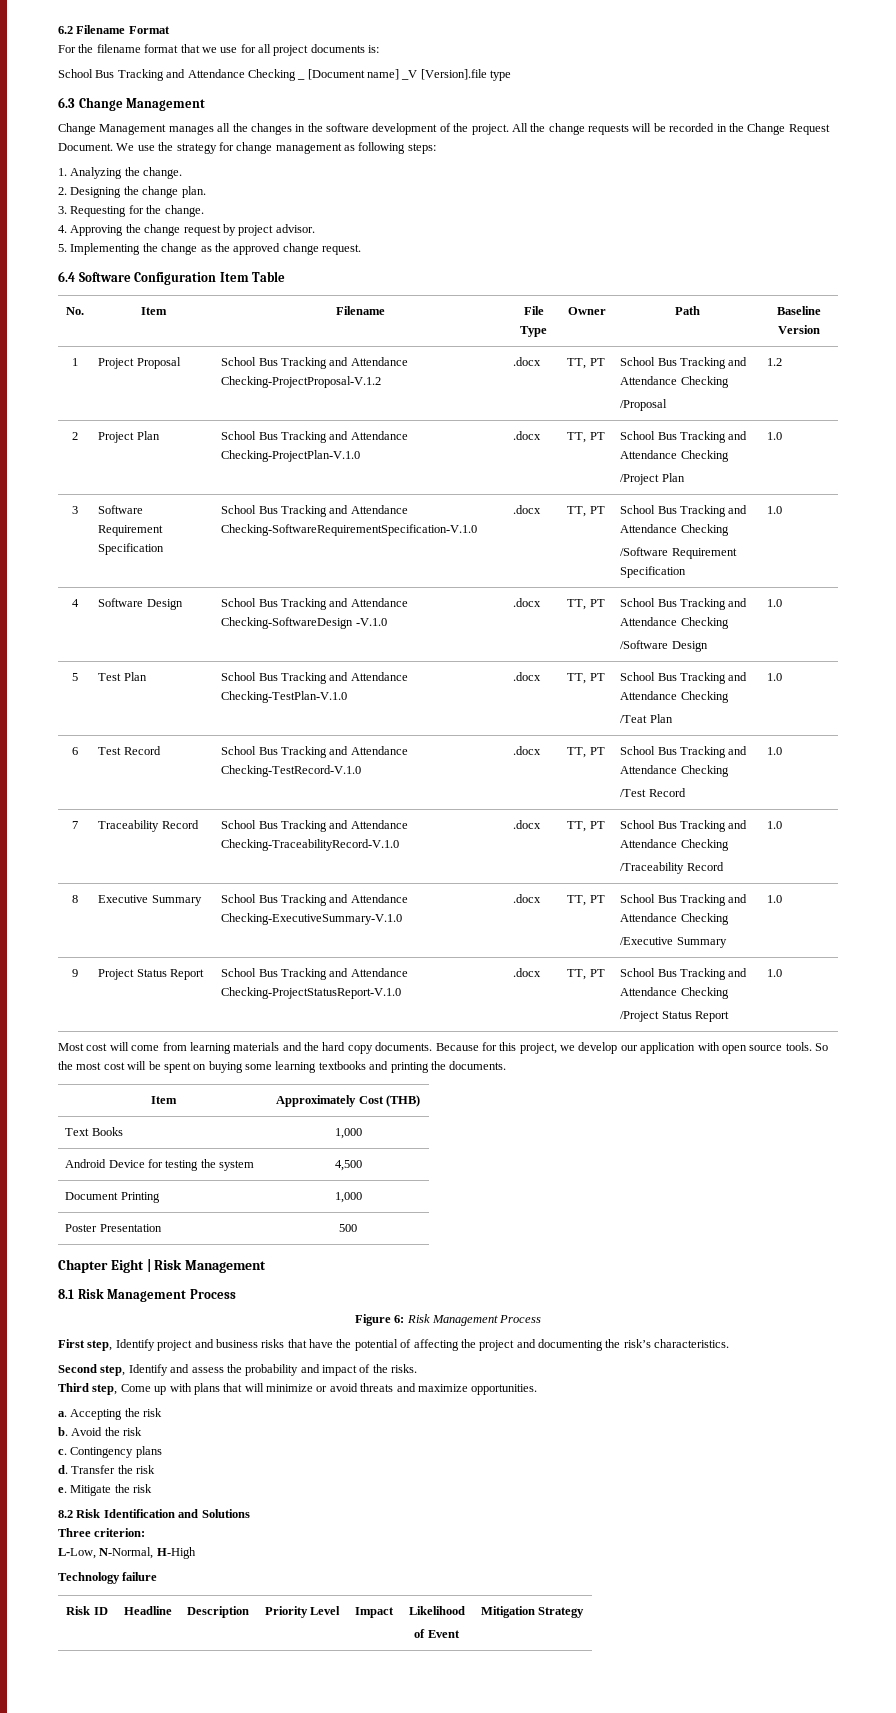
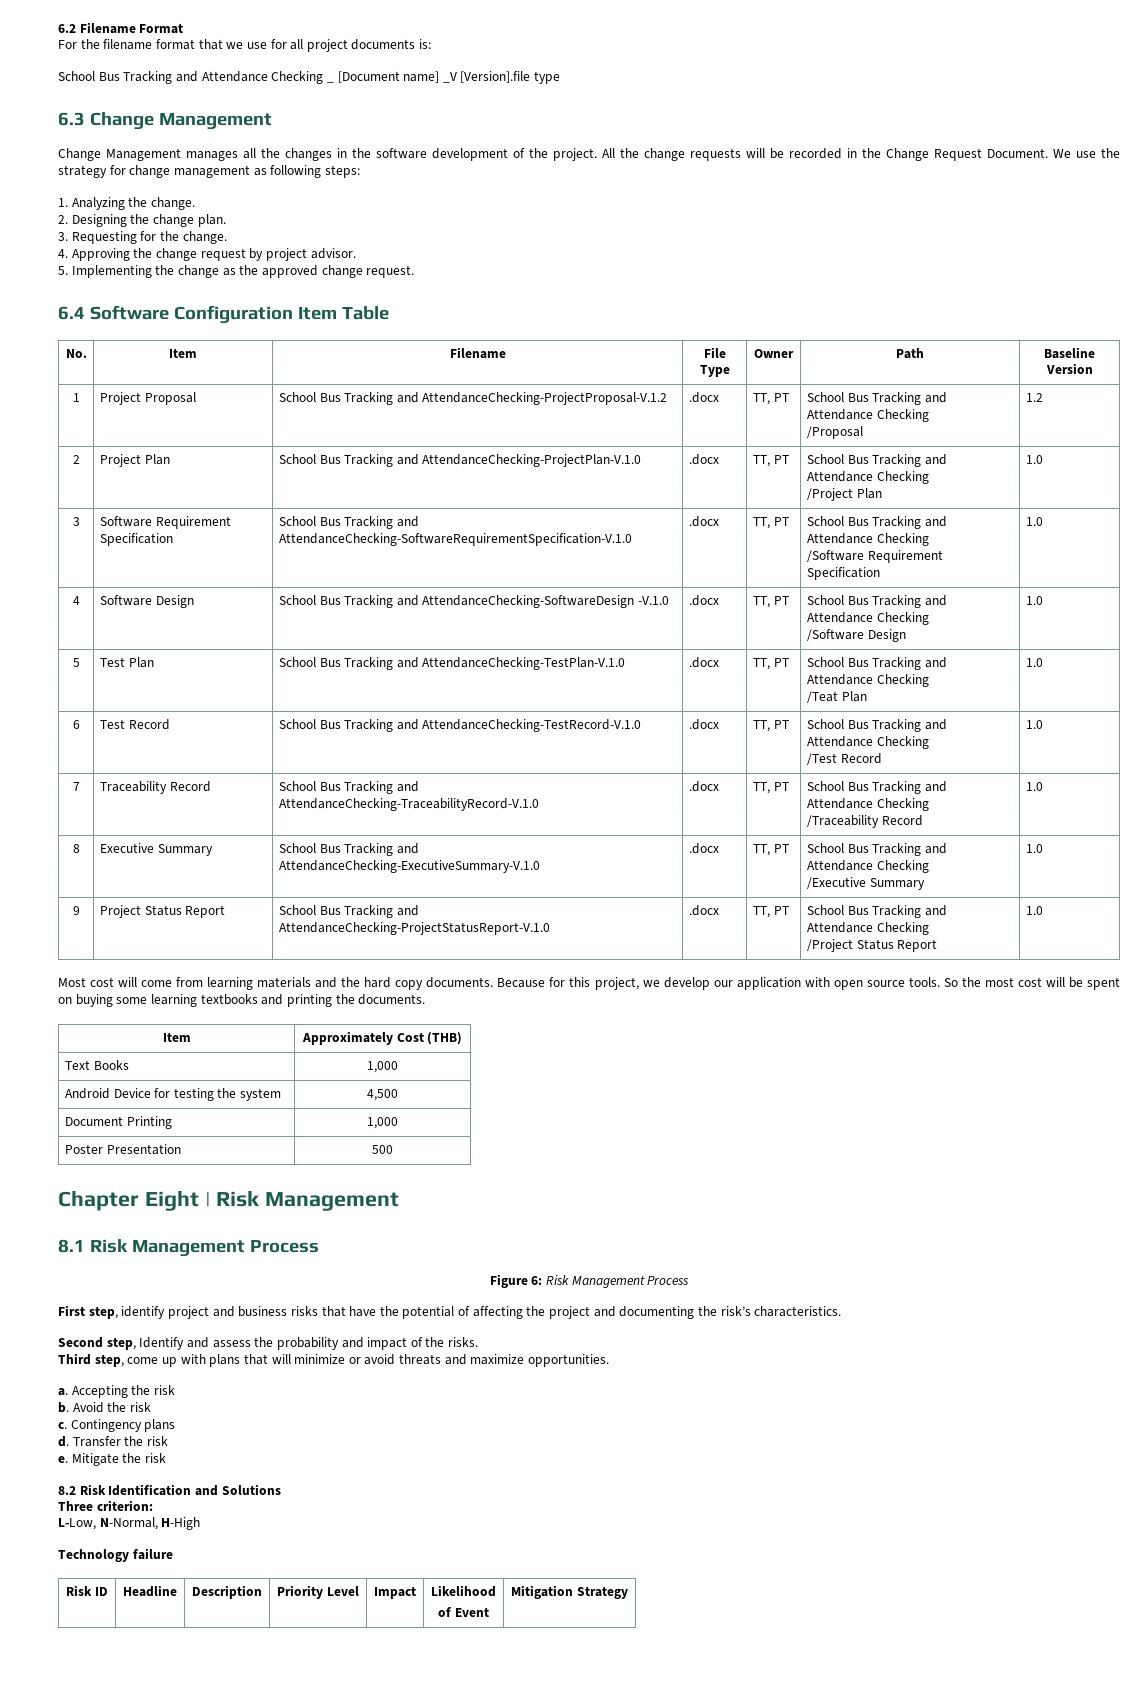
- 1 | Project Proposal | School Bus Tracking and Attendance Checking-ProjectProposal-V.1.2 | .docx | TT, PT | School Bus Tracking and Attendance Checking
+ 1 | Project Proposal | School Bus Tracking and AttendanceChecking-ProjectProposal-V.1.2 | .docx | TT, PT | School Bus Tracking and Attendance Checking
- 2 | Project Plan | School Bus Tracking and Attendance Checking-ProjectPlan-V.1.0 | .docx | TT, PT | School Bus Tracking and Attendance Checking
+ 2 | Project Plan | School Bus Tracking and AttendanceChecking-ProjectPlan-V.1.0 | .docx | TT, PT | School Bus Tracking and Attendance Checking
- 3 | Software Requirement Specification | School Bus Tracking and Attendance Checking-SoftwareRequirementSpecification-V.1.0 | .docx | TT, PT | School Bus Tracking and Attendance Checking
+ 3 | Software Requirement Specification | School Bus Tracking and AttendanceChecking-SoftwareRequirementSpecification-V.1.0 | .docx | TT, PT | School Bus Tracking and Attendance Checking
- 4 | Software Design | School Bus Tracking and Attendance Checking-SoftwareDesign -V.1.0 | .docx | TT, PT | School Bus Tracking and Attendance Checking
+ 4 | Software Design | School Bus Tracking and AttendanceChecking-SoftwareDesign -V.1.0 | .docx | TT, PT | School Bus Tracking and Attendance Checking
- 5 | Test Plan | School Bus Tracking and Attendance Checking-TestPlan-V.1.0 | .docx | TT, PT | School Bus Tracking and Attendance Checking
+ 5 | Test Plan | School Bus Tracking and AttendanceChecking-TestPlan-V.1.0 | .docx | TT, PT | School Bus Tracking and Attendance Checking
- 6 | Test Record | School Bus Tracking and Attendance Checking-TestRecord-V.1.0 | .docx | TT, PT | School Bus Tracking and Attendance Checking
+ 6 | Test Record | School Bus Tracking and AttendanceChecking-TestRecord-V.1.0 | .docx | TT, PT | School Bus Tracking and Attendance Checking
- 7 | Traceability Record | School Bus Tracking and Attendance Checking-TraceabilityRecord-V.1.0 | .docx | TT, PT | School Bus Tracking and Attendance Checking
+ 7 | Traceability Record | School Bus Tracking and AttendanceChecking-TraceabilityRecord-V.1.0 | .docx | TT, PT | School Bus Tracking and Attendance Checking
- 8 | Executive Summary | School Bus Tracking and Attendance Checking-ExecutiveSummary-V.1.0 | .docx | TT, PT | School Bus Tracking and Attendance Checking
+ 8 | Executive Summary | School Bus Tracking and AttendanceChecking-ExecutiveSummary-V.1.0 | .docx | TT, PT | School Bus Tracking and Attendance Checking
- 9 | Project Status Report | School Bus Tracking and Attendance Checking-ProjectStatusReport-V.1.0 | .docx | TT, PT | School Bus Tracking and Attendance Checking
+ 9 | Project Status Report | School Bus Tracking and AttendanceChecking-ProjectStatusReport-V.1.0 | .docx | TT, PT | School Bus Tracking and Attendance Checking
- First step, Identify project and business risks that have the potential of affecting the project and documenting the risk’s characteristics.
+ First step, identify project and business risks that have the potential of affecting the project and documenting the risk’s characteristics.
- Third step, Come up with plans that will minimize or avoid threats and maximize opportunities.
+ Third step, come up with plans that will minimize or avoid threats and maximize opportunities.

